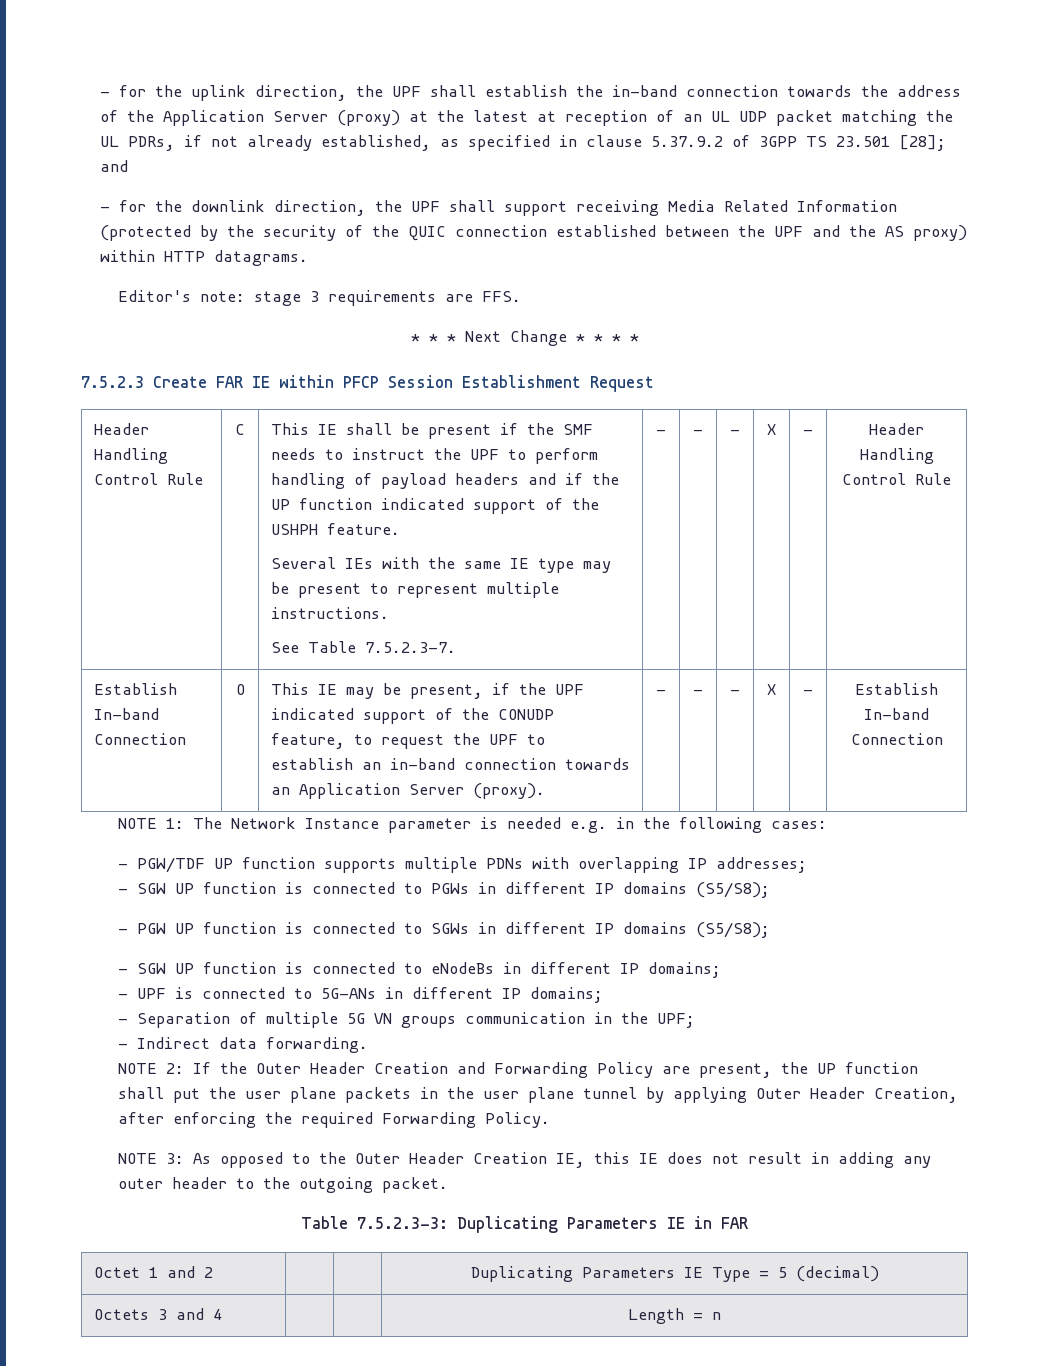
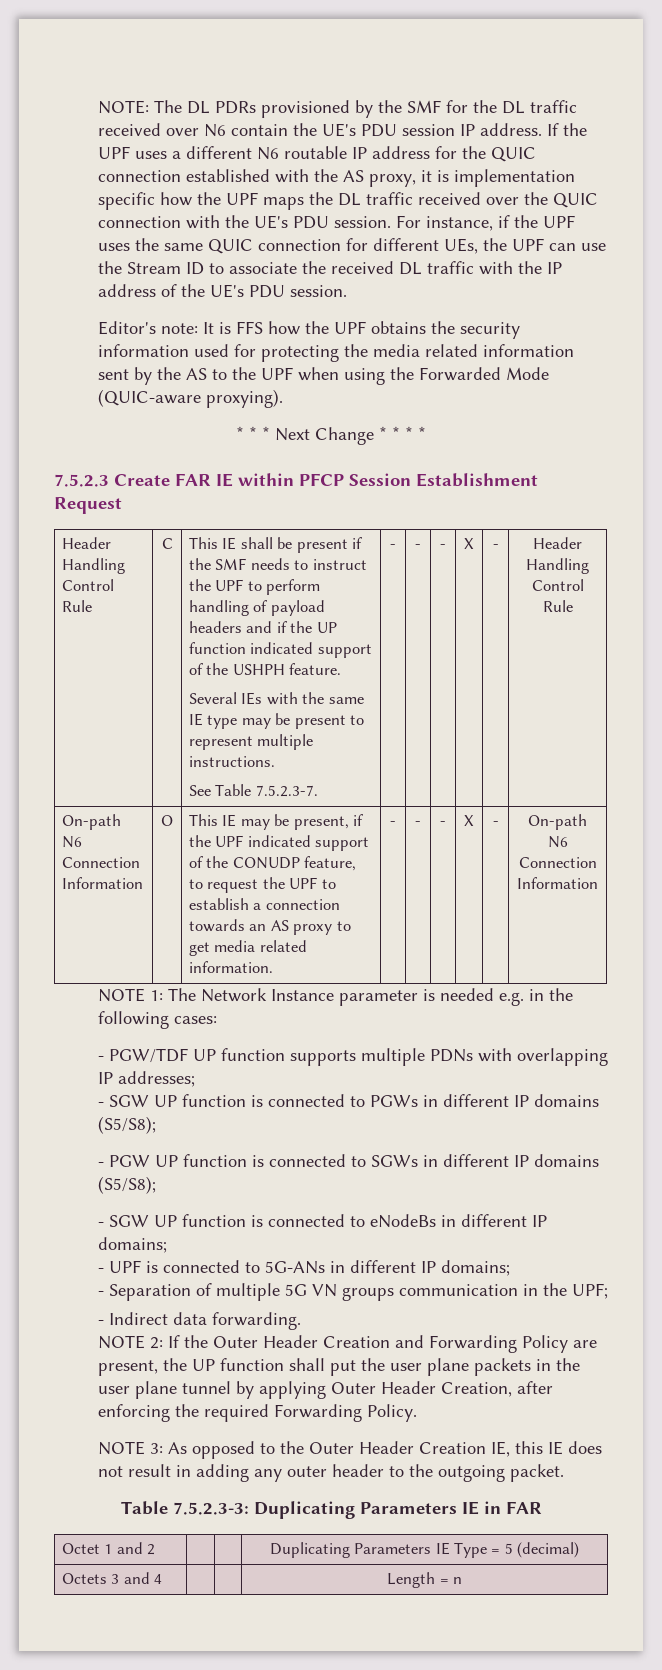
- - for the uplink direction, the UPF shall establish the in-band connection towards the address of the Application Server (proxy) at the latest at reception of an UL UDP packet matching the UL PDRs, if not already established, as specified in clause 5.37.9.2 of 3GPP TS 23.501 [28]; and
- - for the downlink direction, the UPF shall support receiving Media Related Information (protected by the security of the QUIC connection established between the UPF and the AS proxy) within HTTP datagrams.
- Editor's note: stage 3 requirements are FFS.
+ NOTE: The DL PDRs provisioned by the SMF for the DL traffic received over N6 contain the UE's PDU session IP address. If the UPF uses a different N6 routable IP address for the QUIC connection established with the AS proxy, it is implementation specific how the UPF maps the DL traffic received over the QUIC connection with the UE's PDU session. For instance, if the UPF uses the same QUIC connection for different UEs, the UPF can use the Stream ID to associate the received DL traffic with the IP address of the UE's PDU session.
+ Editor's note: It is FFS how the UPF obtains the security information used for protecting the media related information sent by the AS to the UPF when using the Forwarded Mode (QUIC-aware proxying).
  - | Header Handling Control Rule
- Establish In-band Connection
+ On-path N6 Connection Information
- This IE may be present, if the UPF indicated support of the CONUDP feature, to request the UPF to establish an in-band connection towards an Application Server (proxy). | - | - | - | X | - | Establish In-band Connection
+ This IE may be present, if the UPF indicated support of the CONUDP feature, to request the UPF to establish a connection towards an AS proxy to get media related information. | - | - | - | X | - | On-path N6 Connection Information

